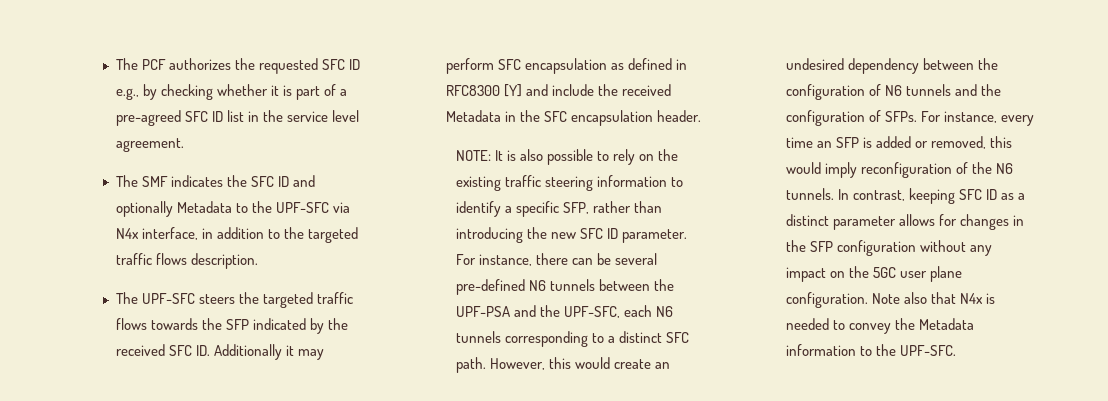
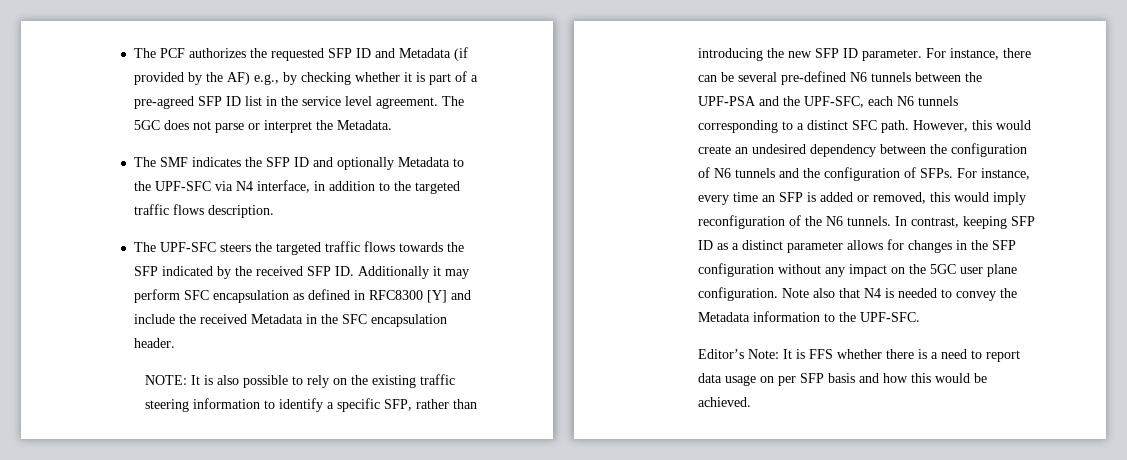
- The PCF authorizes the requested SFC ID e.g., by checking whether it is part of a pre-agreed SFC ID list in the service level agreement.
+ The PCF authorizes the requested SFP ID and Metadata (if provided by the AF) e.g., by checking whether it is part of a pre-agreed SFP ID list in the service level agreement. The 5GC does not parse or interpret the Metadata.
- The SMF indicates the SFC ID and optionally Metadata to the UPF-SFC via N4x interface, in addition to the targeted traffic flows description.
+ The SMF indicates the SFP ID and optionally Metadata to the UPF-SFC via N4 interface, in addition to the targeted traffic flows description.
- The UPF-SFC steers the targeted traffic flows towards the SFP indicated by the received SFC ID. Additionally it may perform SFC encapsulation as defined in RFC8300 [Y] and include the received Metadata in the SFC encapsulation header.
+ The UPF-SFC steers the targeted traffic flows towards the SFP indicated by the received SFP ID. Additionally it may perform SFC encapsulation as defined in RFC8300 [Y] and include the received Metadata in the SFC encapsulation header.
- NOTE: It is also possible to rely on the existing traffic steering information to identify a specific SFP, rather than introducing the new SFC ID parameter.
+ NOTE: It is also possible to rely on the existing traffic steering information to identify a specific SFP, rather than introducing the new SFP ID parameter.
- In contrast, keeping SFC ID as a distinct parameter allows for changes in the SFP configuration without any impact on the 5GC user plane configuration.
+ In contrast, keeping SFP ID as a distinct parameter allows for changes in the SFP configuration without any impact on the 5GC user plane configuration.
- Note also that N4x is needed to convey the Metadata information to the UPF-SFC.
+ Note also that N4 is needed to convey the Metadata information to the UPF-SFC.
+ Editor’s Note: It is FFS whether there is a need to report data usage on per SFP basis and how this would be achieved.

